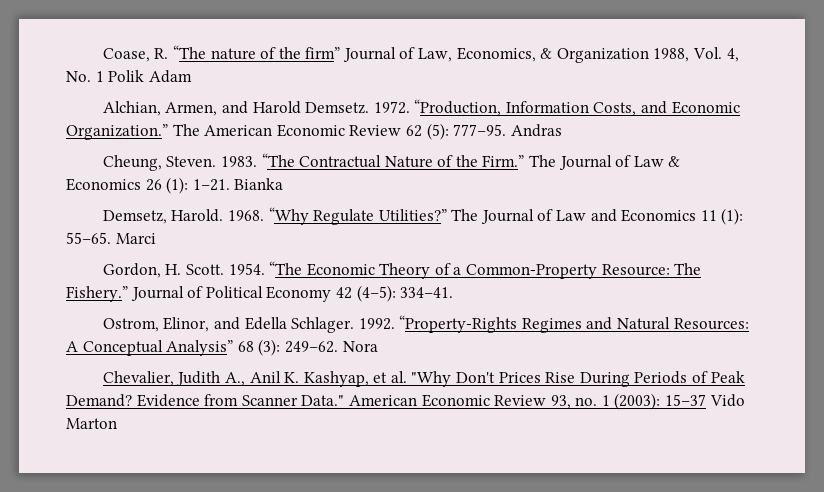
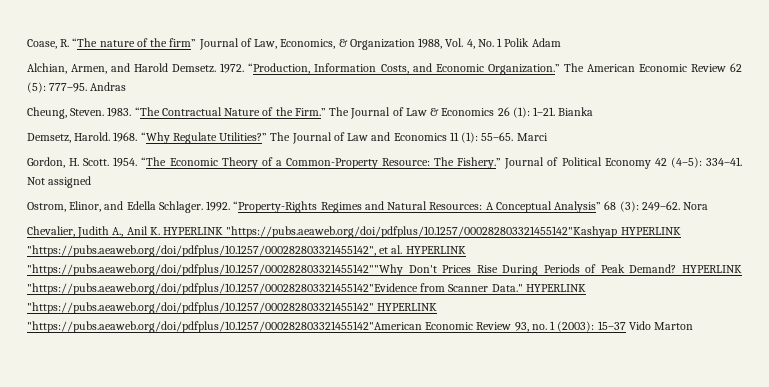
+ Not assigned
- Chevalier, Judith A., Anil K. Kashyap, et al. "Why Don't Prices Rise During Periods of Peak Demand?
+ Chevalier, Judith A., Anil K. HYPERLINK "https://pubs.aeaweb.org/doi/pdfplus/10.1257/000282803321455142"Kashyap HYPERLINK "https://pubs.aeaweb.org/doi/pdfplus/10.1257/000282803321455142", et al. HYPERLINK "https://pubs.aeaweb.org/doi/pdfplus/10.1257/000282803321455142""Why Don't Prices Rise During Periods of Peak Demand?
- Evidence from Scanner Data."
+ HYPERLINK "https://pubs.aeaweb.org/doi/pdfplus/10.1257/000282803321455142"Evidence from Scanner Data."
- American Economic Review 93, no. 1 (2003): 15–37 Vido Marton
+ HYPERLINK "https://pubs.aeaweb.org/doi/pdfplus/10.1257/000282803321455142" HYPERLINK "https://pubs.aeaweb.org/doi/pdfplus/10.1257/000282803321455142"American Economic Review 93, no. 1 (2003): 15–37 Vido Marton

